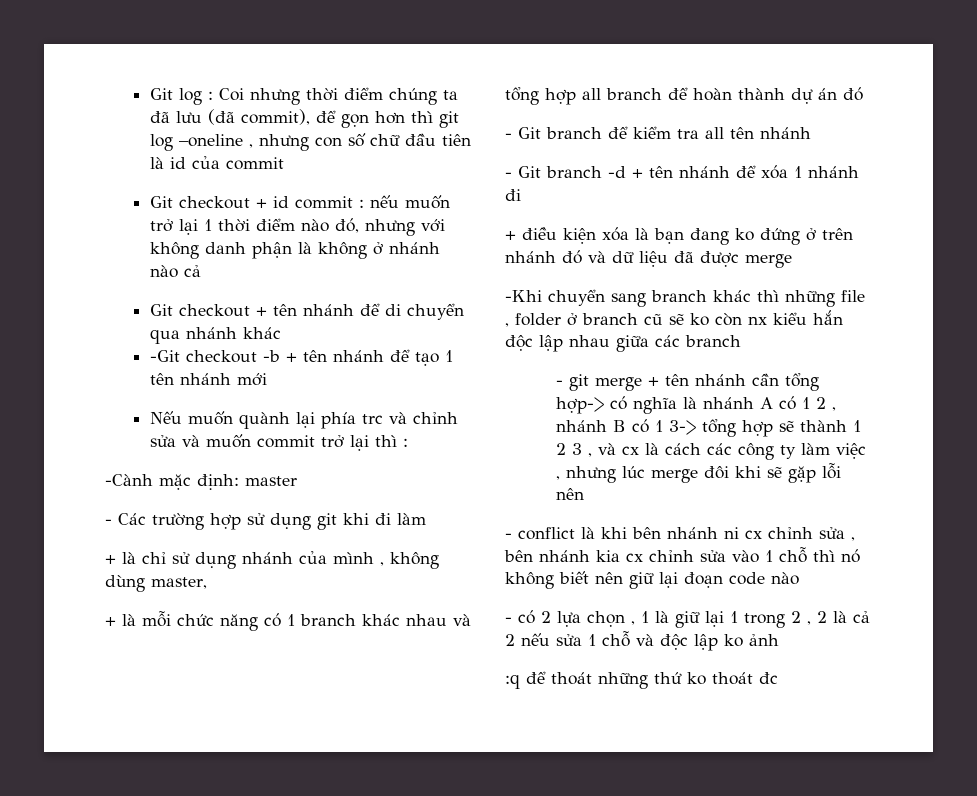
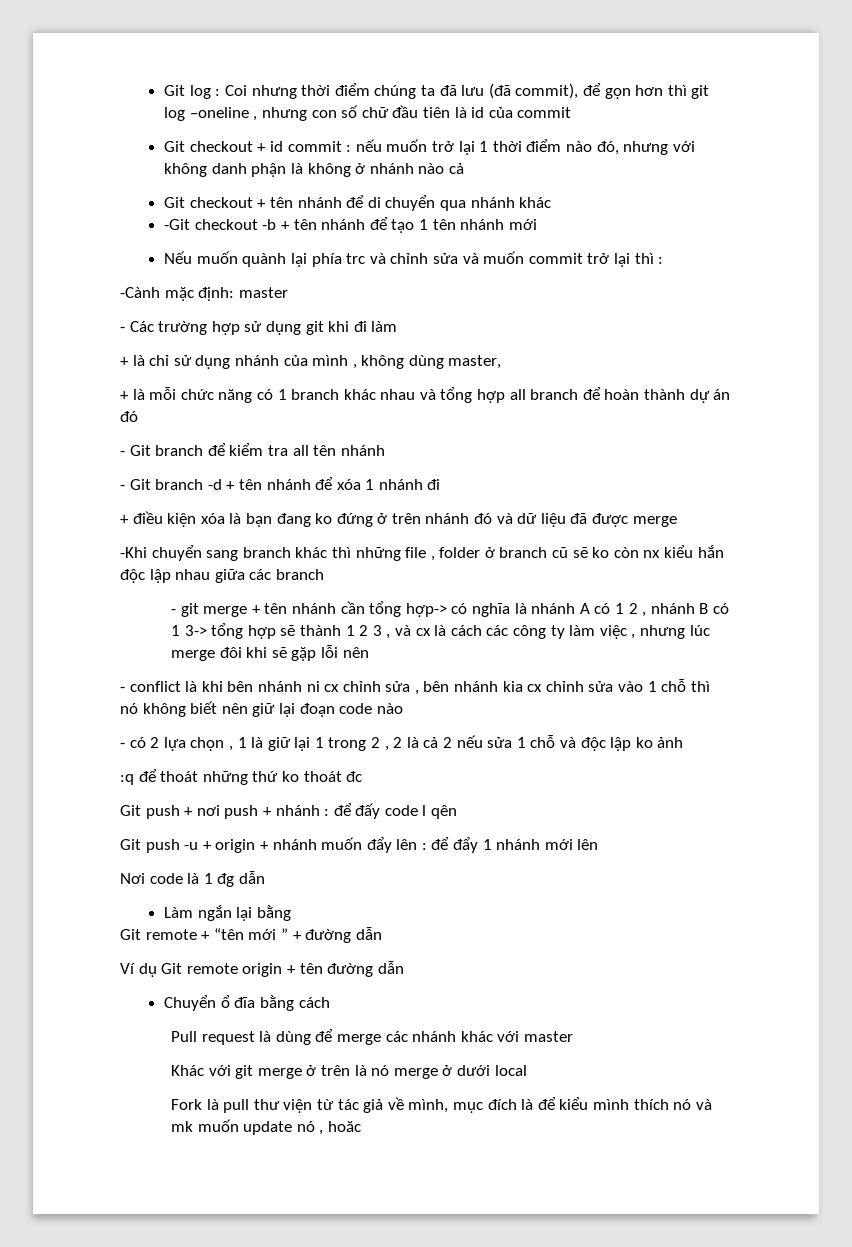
+ Git push + nơi push + nhánh : để đấy code l qên
+ Git push -u + origin + nhánh muốn đẩy lên : để đẩy 1 nhánh mới lên
+ Nơi code là 1 đg dẫn
+ Làm ngắn lại bằng
+ Git remote + “tên mới ” + đường dẫn
+ Ví dụ Git remote origin + tên đường dẫn
+ Chuyển ổ đĩa bằng cách
+ Pull request là dùng để merge các nhánh khác với master
+ Khác với git merge ở trên là nó merge ở dưới local
+ Fork là pull thư viện từ tác giả về mình, mục đích là để kiểu mình thích nó và mk muốn update nó , hoăc

